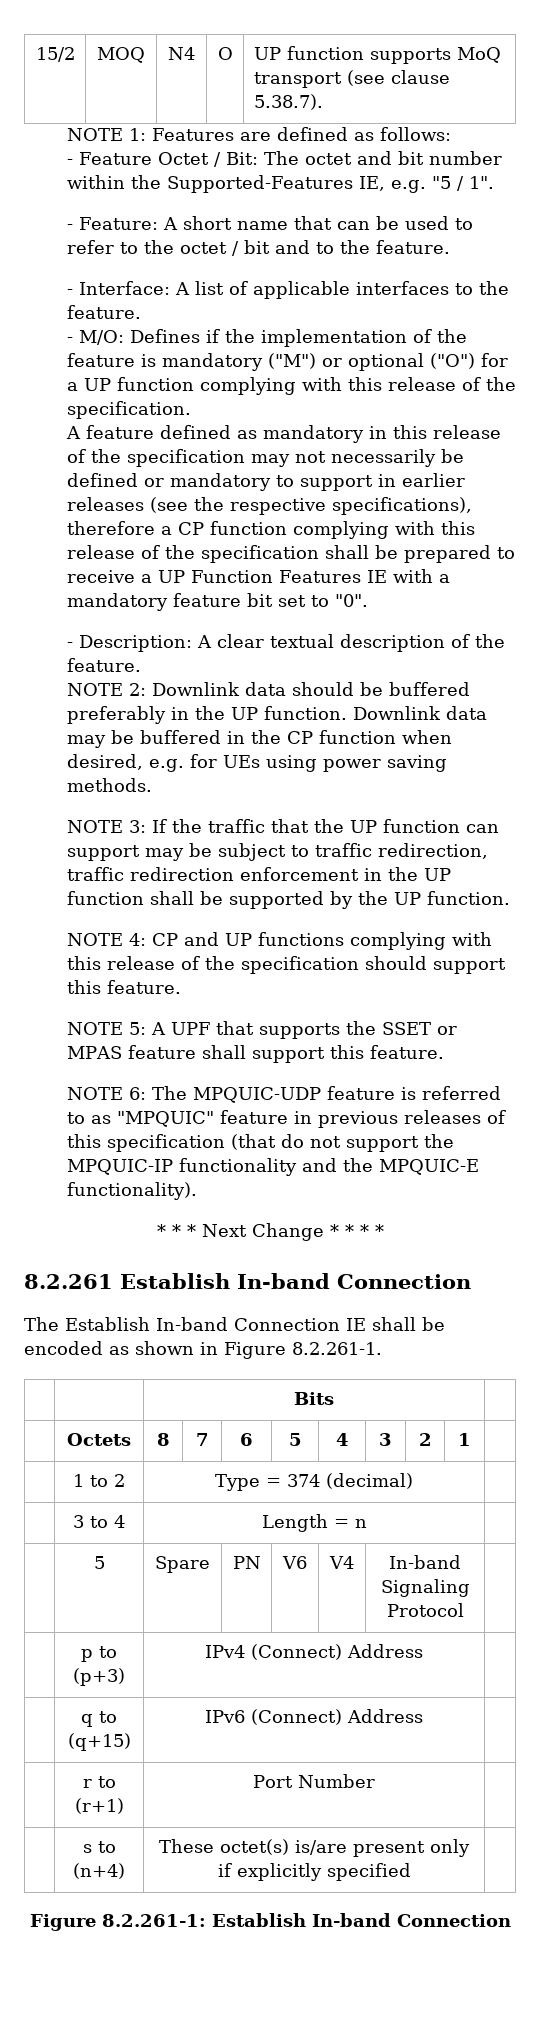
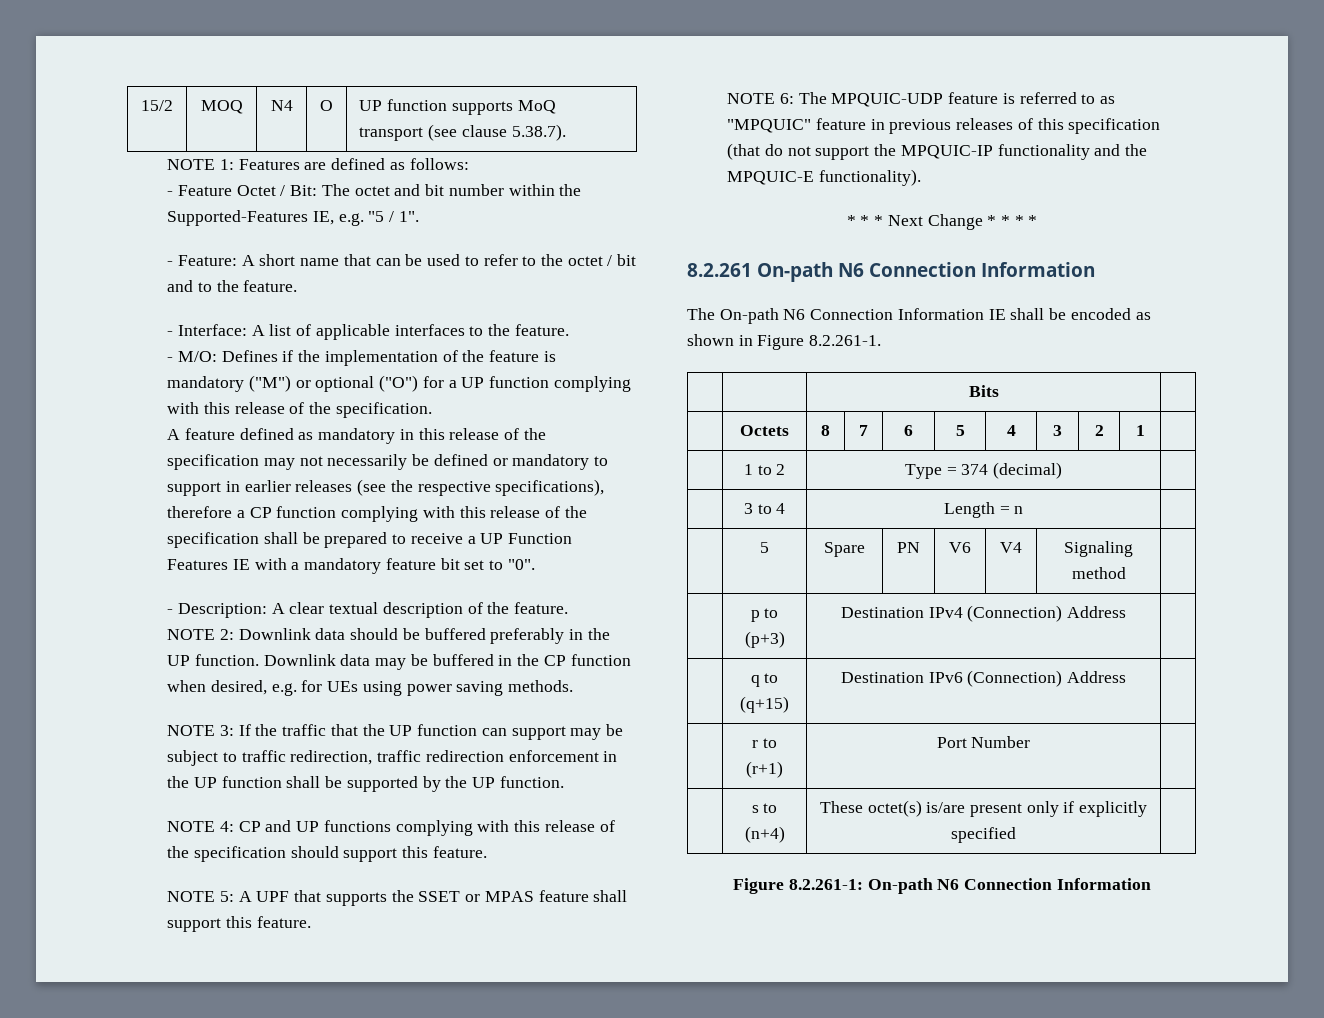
- 8.2.261 Establish In-band Connection
- The Establish In-band Connection IE shall be encoded as shown in Figure 8.2.261-1.
+ 8.2.261 On-path N6 Connection Information
+ The On-path N6 Connection Information IE shall be encoded as shown in Figure 8.2.261-1.
- | 5 | Spare | PN | V6 | V4 | In-band Signaling Protocol |
+ | 5 | Spare | PN | V6 | V4 | Signaling method |
- | p to (p+3) | IPv4 (Connect) Address |
+ | p to (p+3) | Destination IPv4 (Connection) Address |
- | q to (q+15) | IPv6 (Connect) Address |
+ | q to (q+15) | Destination IPv6 (Connection) Address |
- Figure 8.2.261-1: Establish In-band Connection
+ Figure 8.2.261-1: On-path N6 Connection Information

